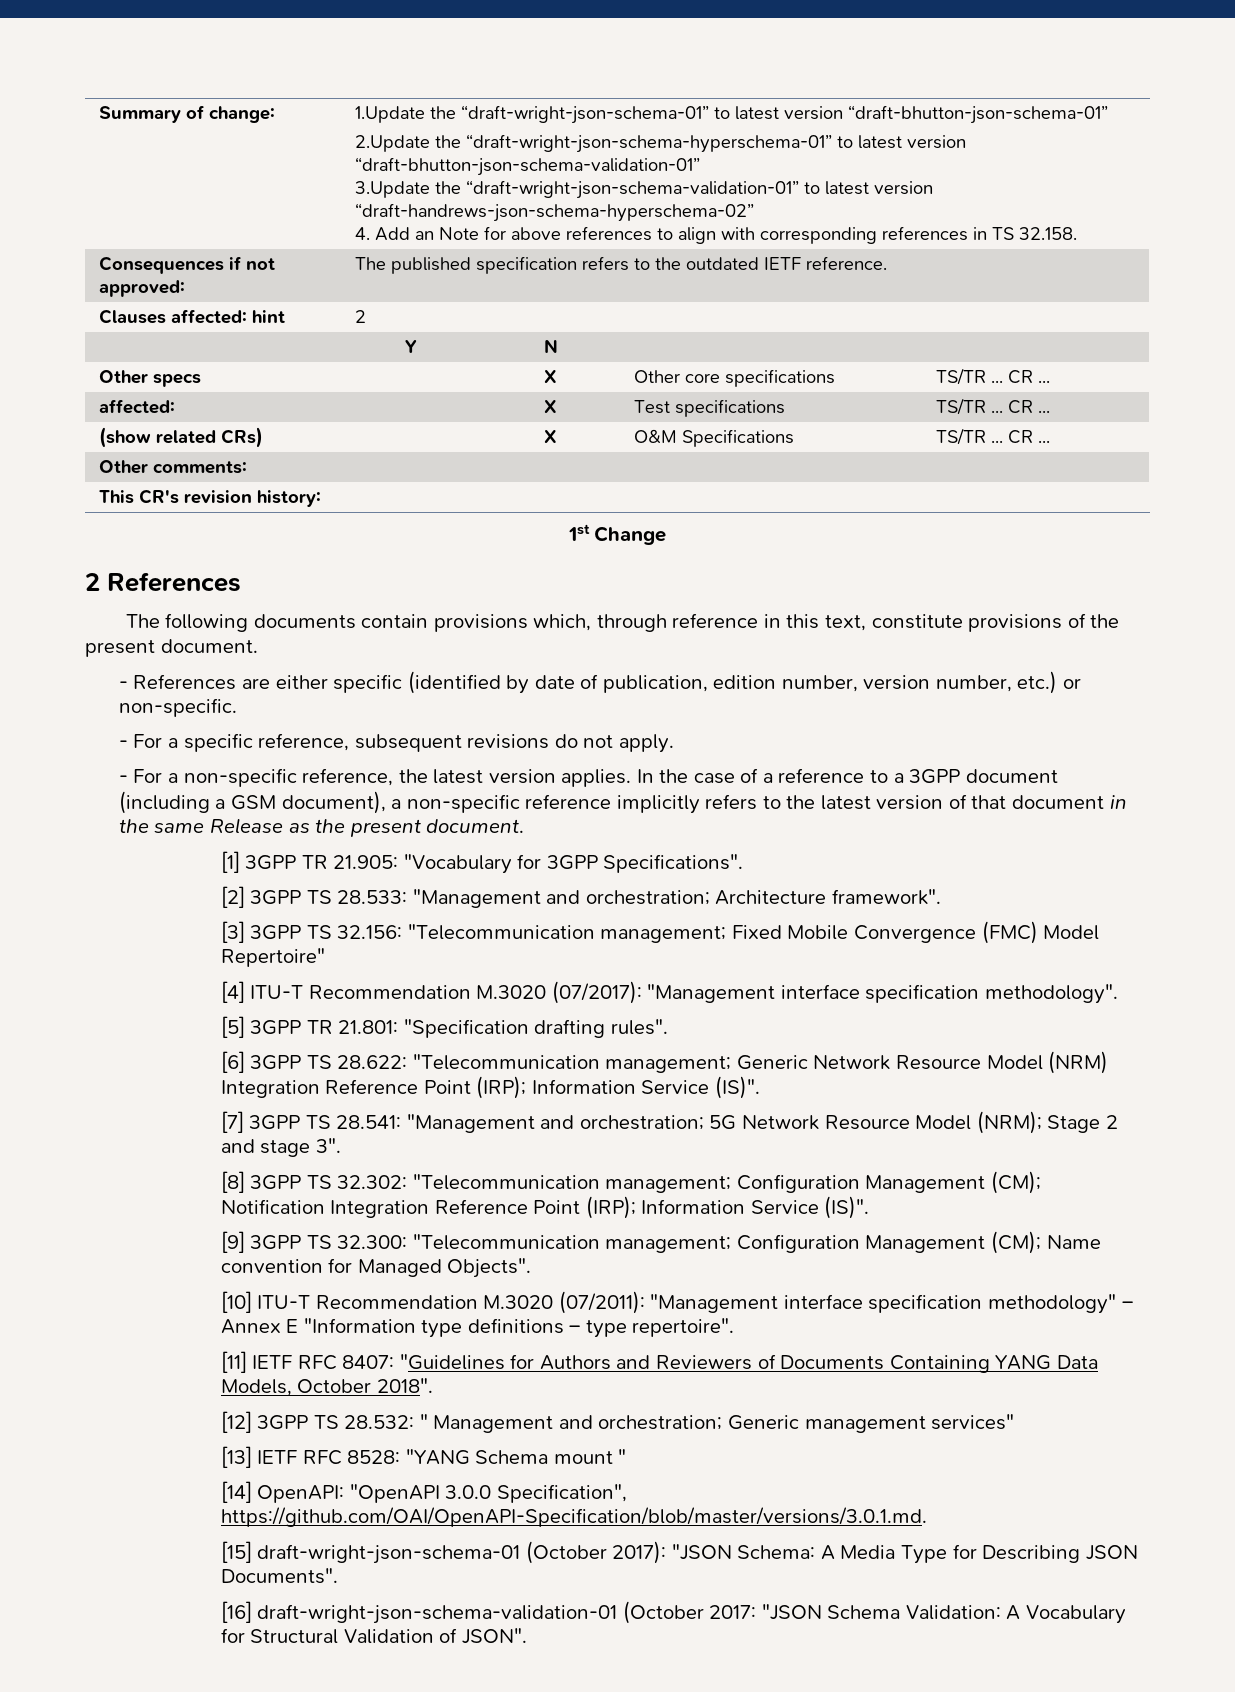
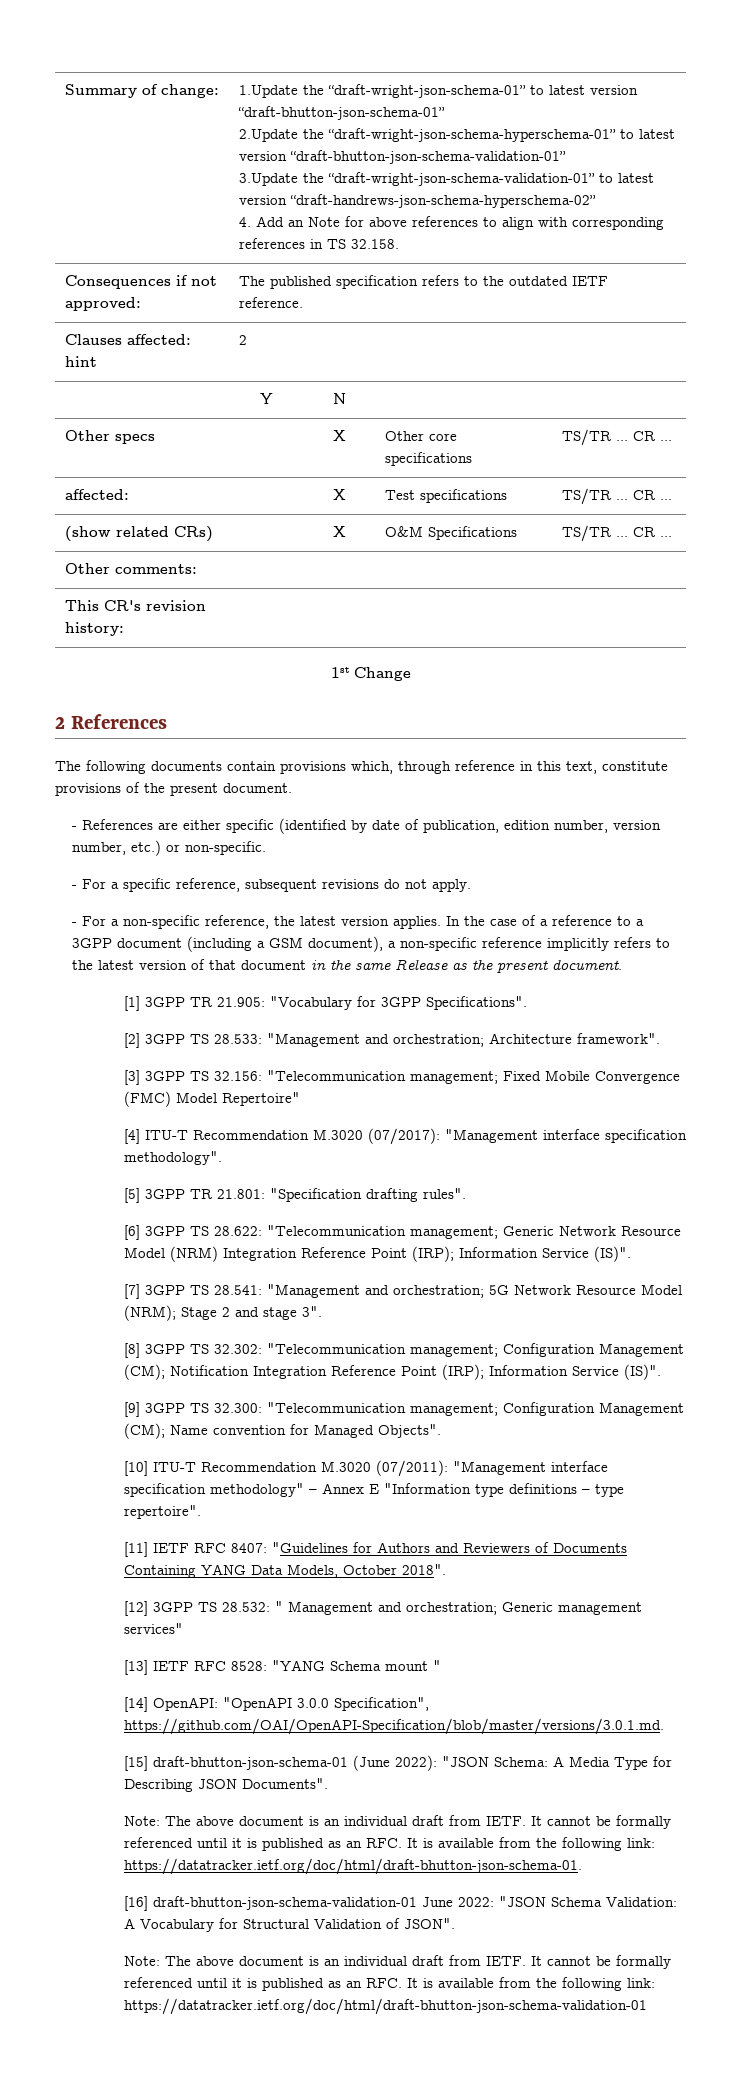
- [15] draft-wright-json-schema-01 (October 2017): "JSON Schema: A Media Type for Describing JSON Documents".
+ [15] draft-bhutton-json-schema-01 (June 2022): "JSON Schema: A Media Type for Describing JSON Documents".
- [16] draft-wright-json-schema-validation-01 (October 2017: "JSON Schema Validation: A Vocabulary for Structural Validation of JSON".
+ Note: The above document is an individual draft from IETF. It cannot be formally referenced until it is published as an RFC. It is available from the following link: https://datatracker.ietf.org/doc/html/draft-bhutton-json-schema-01.
+ [16] draft-bhutton-json-schema-validation-01 June 2022: "JSON Schema Validation: A Vocabulary for Structural Validation of JSON".
+ Note: The above document is an individual draft from IETF. It cannot be formally referenced until it is published as an RFC. It is available from the following link: https://datatracker.ietf.org/doc/html/draft-bhutton-json-schema-validation-01

